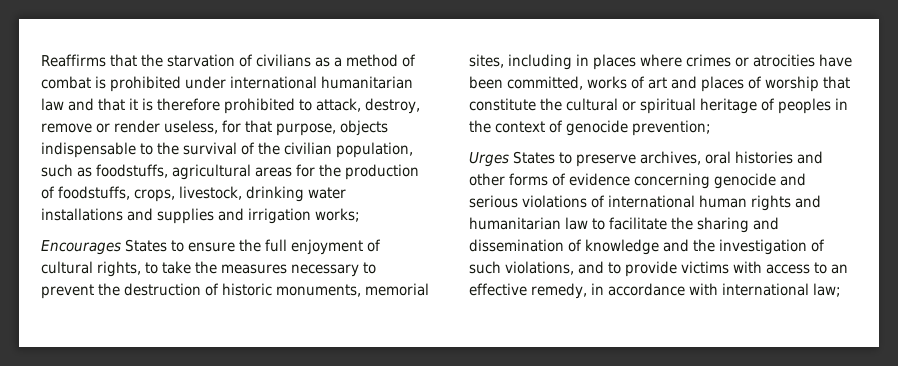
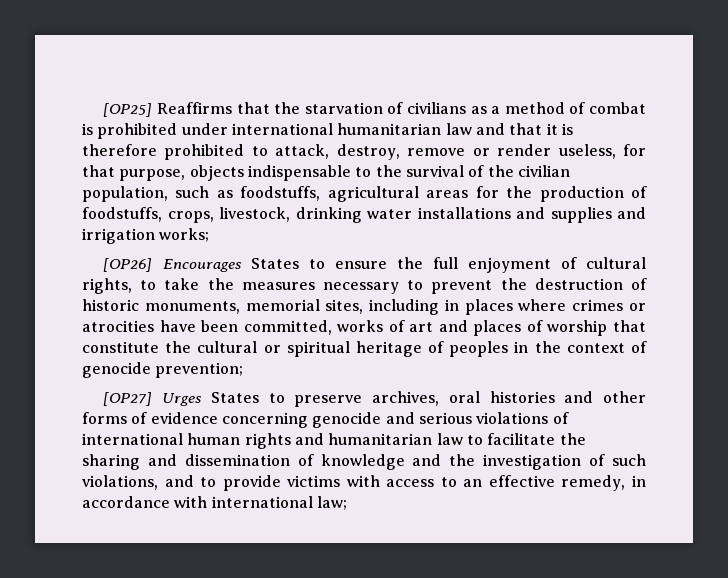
- Reaffirms that the starvation of civilians as a method of combat is prohibited under international humanitarian law and that it is therefore prohibited to attack, destroy, remove or render useless, for that purpose, objects indispensable to the survival of the civilian population, such as foodstuffs, agricultural areas for the production of foodstuffs, crops, livestock, drinking water installations and supplies and irrigation works;
+ [OP25] Reaffirms that the starvation of civilians as a method of combat is prohibited under international humanitarian law and that it is therefore prohibited to attack, destroy, remove or render useless, for that purpose, objects indispensable to the survival of the civilian population, such as foodstuffs, agricultural areas for the production of foodstuffs, crops, livestock, drinking water installations and supplies and irrigation works;
- Encourages States to ensure the full enjoyment of cultural rights, to take the measures necessary to prevent the destruction of historic monuments, memorial sites, including in places where crimes or atrocities have been committed, works of art and places of worship that constitute the cultural or spiritual heritage of peoples in the context of genocide prevention;
+ [OP26] Encourages States to ensure the full enjoyment of cultural rights, to take the measures necessary to prevent the destruction of historic monuments, memorial sites, including in places where crimes or atrocities have been committed, works of art and places of worship that constitute the cultural or spiritual heritage of peoples in the context of genocide prevention;
- Urges States to preserve archives, oral histories and other forms of evidence concerning genocide and serious violations of international human rights and humanitarian law to facilitate the sharing and dissemination of knowledge and the investigation of such violations, and to provide victims with access to an effective remedy, in accordance with international law;
+ [OP27] Urges States to preserve archives, oral histories and other forms of evidence concerning genocide and serious violations of international human rights and humanitarian law to facilitate the sharing and dissemination of knowledge and the investigation of such violations, and to provide victims with access to an effective remedy, in accordance with international law;

